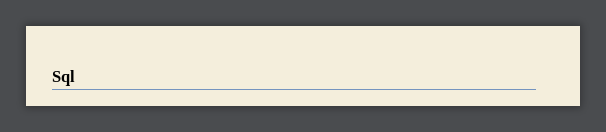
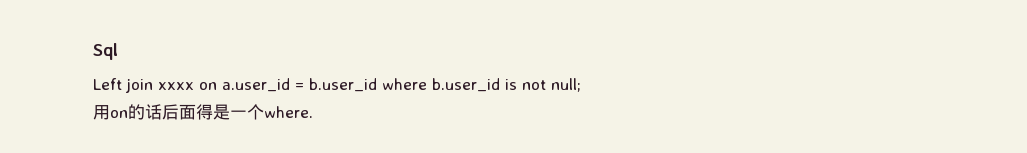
+ Left join xxxx on a.user_id = b.user_id where b.user_id is not null;
+ 用on的话后面得是一个where.

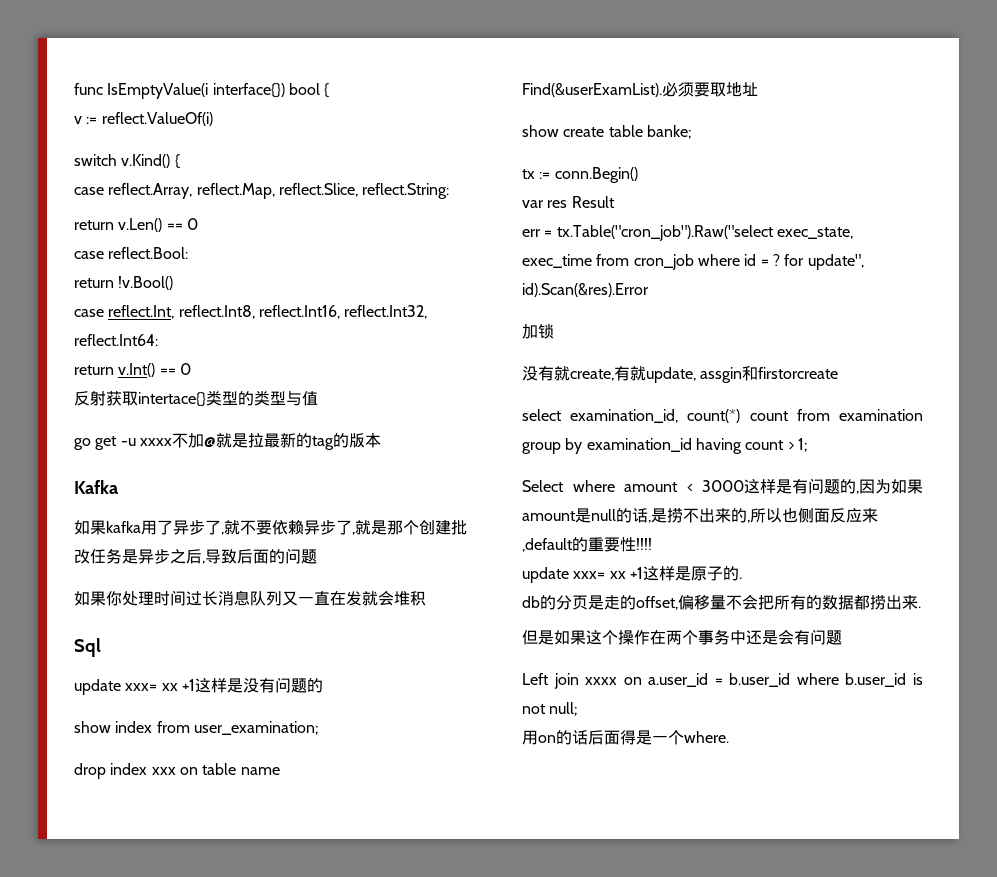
+ func IsEmptyValue(i interface{}) bool {
+ v := reflect.ValueOf(i)
+ switch v.Kind() {
+ case reflect.Array, reflect.Map, reflect.Slice, reflect.String:
+ return v.Len() == 0
+ case reflect.Bool:
+ return !v.Bool()
+ case reflect.Int, reflect.Int8, reflect.Int16, reflect.Int32, reflect.Int64:
+ return v.Int() == 0
+ 反射获取intertace{}类型的类型与值
+ go get -u xxxx不加@就是拉最新的tag的版本
+ Kafka
+ 如果kafka用了异步了,就不要依赖异步了,就是那个创建批改任务是异步之后,导致后面的问题
+ 如果你处理时间过长消息队列又一直在发就会堆积
  Sql
+ update xxx= xx +1这样是没有问题的
+ show index from user_examination;
+ drop index xxx on table name
+ Find(&userExamList).必须要取地址
+ show create table banke;
+ tx := conn.Begin()
+ var res Result
+ err = tx.Table("cron_job").Raw("select exec_state, exec_time from cron_job where id = ? for update", id).Scan(&res).Error
+ 加锁
+ 没有就create,有就update, assgin和firstorcreate
+ select examination_id, count(*) count from examination group by examination_id having count > 1;
+ Select where amount < 3000这样是有问题的,因为如果amount是null的话,是捞不出来的,所以也侧面反应来,default的重要性!!!!
+ update xxx= xx +1这样是原子的.
+ db的分页是走的offset,偏移量不会把所有的数据都捞出来.
+ 但是如果这个操作在两个事务中还是会有问题

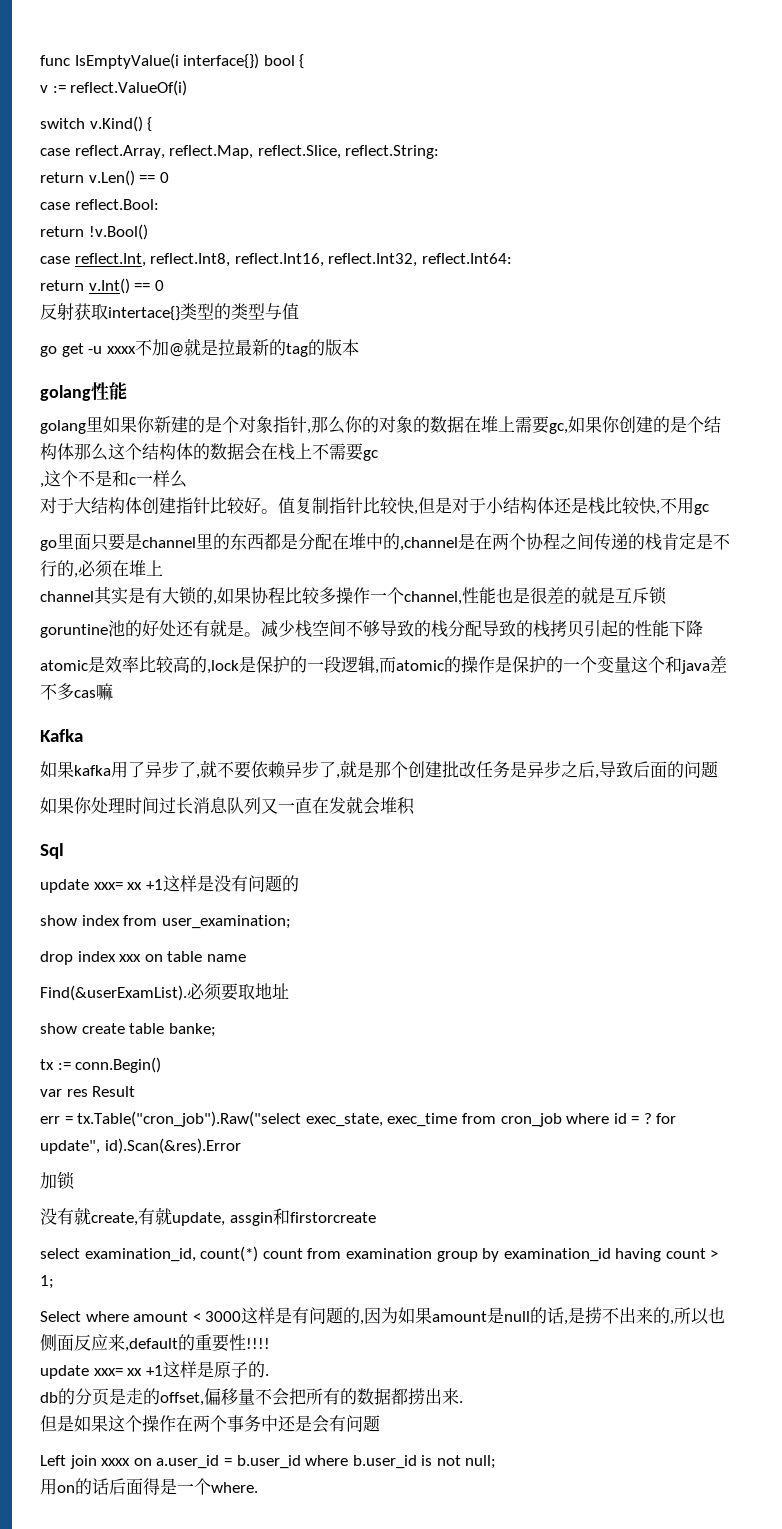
+ golang性能
+ golang里如果你新建的是个对象指针,那么你的对象的数据在堆上需要gc,如果你创建的是个结构体那么这个结构体的数据会在栈上不需要gc
+ ,这个不是和c一样么
+ 对于大结构体创建指针比较好。值复制指针比较快,但是对于小结构体还是栈比较快,不用gc
+ go里面只要是channel里的东西都是分配在堆中的,channel是在两个协程之间传递的栈肯定是不行的,必须在堆上
+ channel其实是有大锁的,如果协程比较多操作一个channel,性能也是很差的就是互斥锁
+ goruntine池的好处还有就是。减少栈空间不够导致的栈分配导致的栈拷贝引起的性能下降
+ atomic是效率比较高的,lock是保护的一段逻辑,而atomic的操作是保护的一个变量这个和java差不多cas嘛

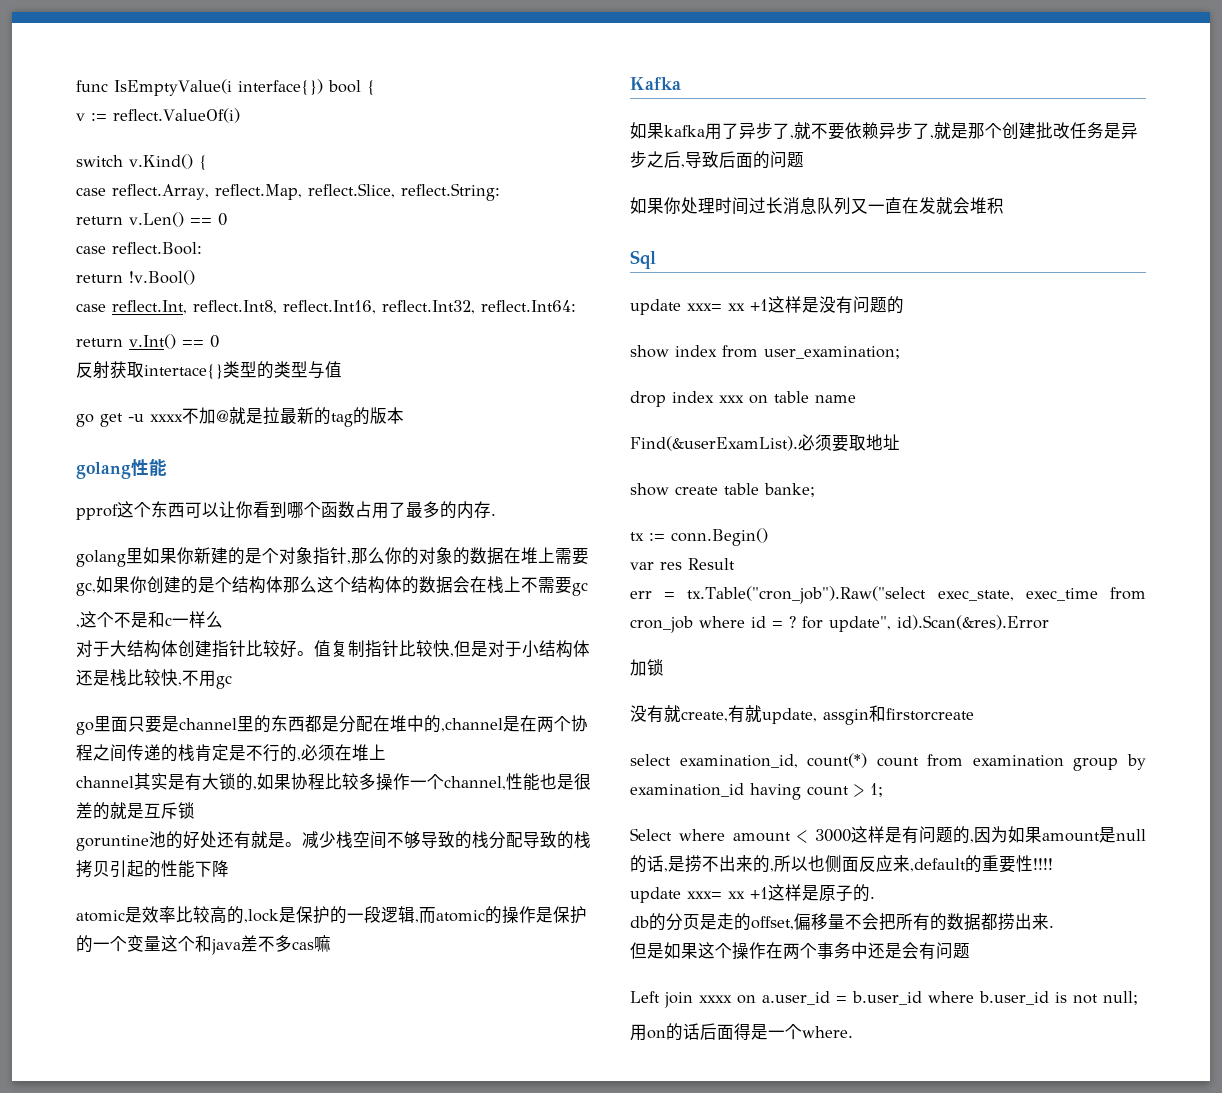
+ pprof这个东西可以让你看到哪个函数占用了最多的内存.

